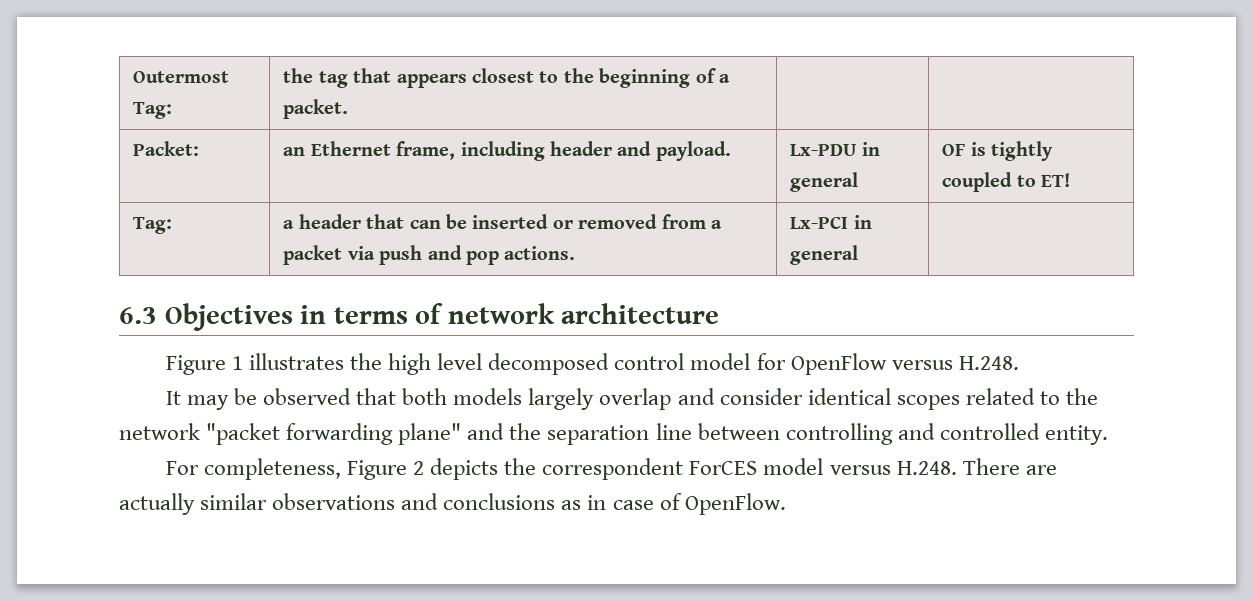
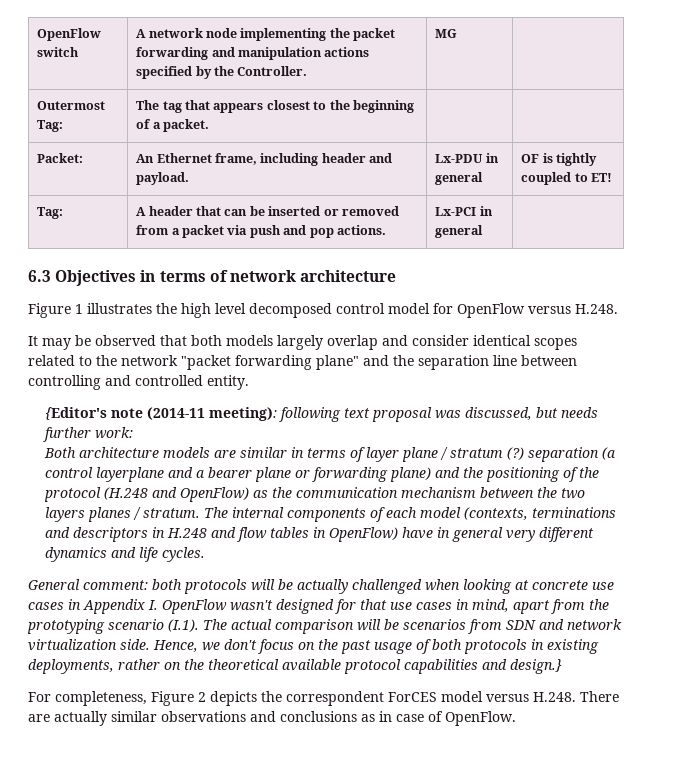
+ OpenFlow switch | A network node implementing the packet forwarding and manipulation actions specified by the Controller. | MG |
- Outermost Tag: | the tag that appears closest to the beginning of a packet. | |
+ Outermost Tag: | The tag that appears closest to the beginning of a packet. | |
- Packet: | an Ethernet frame, including header and payload. | Lx-PDU in general | OF is tightly coupled to ET!
+ Packet: | An Ethernet frame, including header and payload. | Lx-PDU in general | OF is tightly coupled to ET!
- Tag: | a header that can be inserted or removed from a packet via push and pop actions. | Lx-PCI in general |
+ Tag: | A header that can be inserted or removed from a packet via push and pop actions. | Lx-PCI in general |
+ {Editor's note (2014-11 meeting): following text proposal was discussed, but needs further work:
+ Both architecture models are similar in terms of layer plane / stratum (?) separation (a control layerplane and a bearer plane or forwarding plane) and the positioning of the protocol (H.248 and OpenFlow) as the communication mechanism between the two layers planes / stratum. The internal components of each model (contexts, terminations and descriptors in H.248 and flow tables in OpenFlow) have in general very different dynamics and life cycles.
+ General comment: both protocols will be actually challenged when looking at concrete use cases in Appendix I. OpenFlow wasn't designed for that use cases in mind, apart from the prototyping scenario (I.1). The actual comparison will be scenarios from SDN and network virtualization side. Hence, we don't focus on the past usage of both protocols in existing deployments, rather on the theoretical available protocol capabilities and design.}

